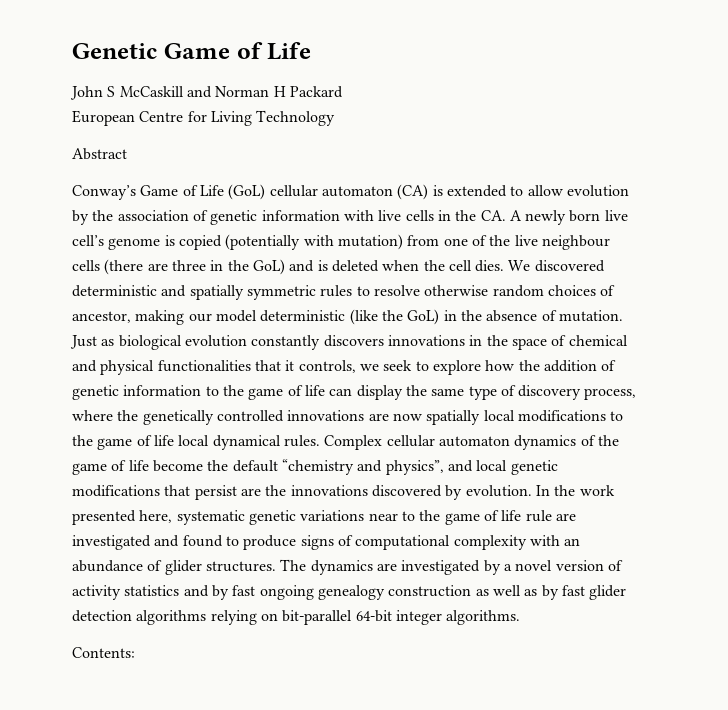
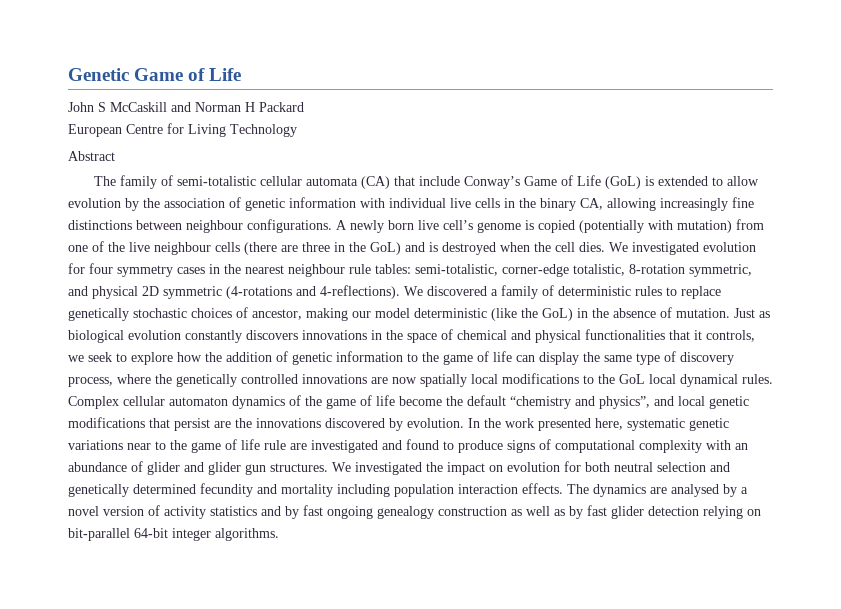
- Conway’s Game of Life (GoL) cellular automaton (CA) is extended to allow evolution by the association of genetic information with live cells in the CA. A newly born live cell’s genome is copied (potentially with mutation) from one of the live neighbour cells (there are three in the GoL) and is deleted when the cell dies.
+ The family of semi-totalistic cellular automata (CA) that include Conway’s Game of Life (GoL) is extended to allow evolution by the association of genetic information with individual live cells in the binary CA, allowing increasingly fine distinctions between neighbour configurations. A newly born live cell’s genome is copied (potentially with mutation) from one of the live neighbour cells (there are three in the GoL) and is destroyed when the cell dies.
- We discovered deterministic and spatially symmetric rules to resolve otherwise random choices of ancestor, making our model deterministic (like the GoL) in the absence of mutation.
+ We investigated evolution for four symmetry cases in the nearest neighbour rule tables: semi-totalistic, corner-edge totalistic, 8-rotation symmetric, and physical 2D symmetric (4-rotations and 4-reflections). We discovered a family of deterministic rules to replace genetically stochastic choices of ancestor, making our model deterministic (like the GoL) in the absence of mutation.
- Just as biological evolution constantly discovers innovations in the space of chemical and physical functionalities that it controls, we seek to explore how the addition of genetic information to the game of life can display the same type of discovery process, where the genetically controlled innovations are now spatially local modifications to the game of life local dynamical rules.
+ Just as biological evolution constantly discovers innovations in the space of chemical and physical functionalities that it controls, we seek to explore how the addition of genetic information to the game of life can display the same type of discovery process, where the genetically controlled innovations are now spatially local modifications to the GoL local dynamical rules.
- In the work presented here, systematic genetic variations near to the game of life rule are investigated and found to produce signs of computational complexity with an abundance of glider structures.
+ In the work presented here, systematic genetic variations near to the game of life rule are investigated and found to produce signs of computational complexity with an abundance of glider and glider gun structures. We investigated the impact on evolution for both neutral selection and genetically determined fecundity and mortality including population interaction effects.
- The dynamics are investigated by a novel version of activity statistics and by fast ongoing genealogy construction as well as by fast glider detection algorithms relying on bit-parallel 64-bit integer algorithms.
+ The dynamics are analysed by a novel version of activity statistics and by fast ongoing genealogy construction as well as by fast glider detection relying on bit-parallel 64-bit integer algorithms.
- Contents:

